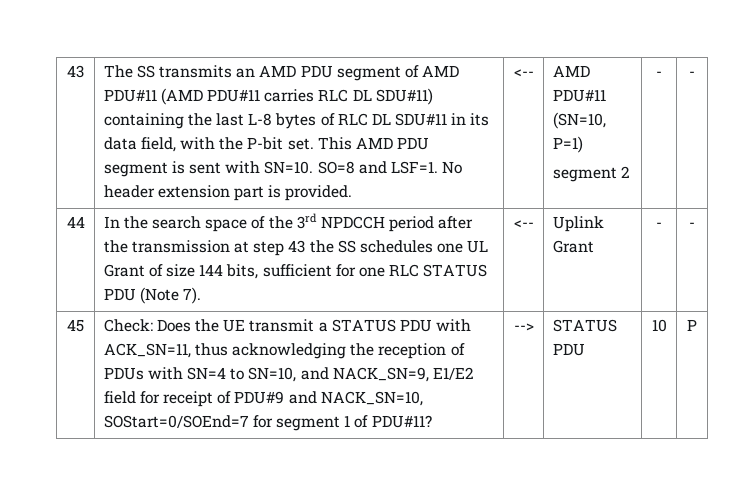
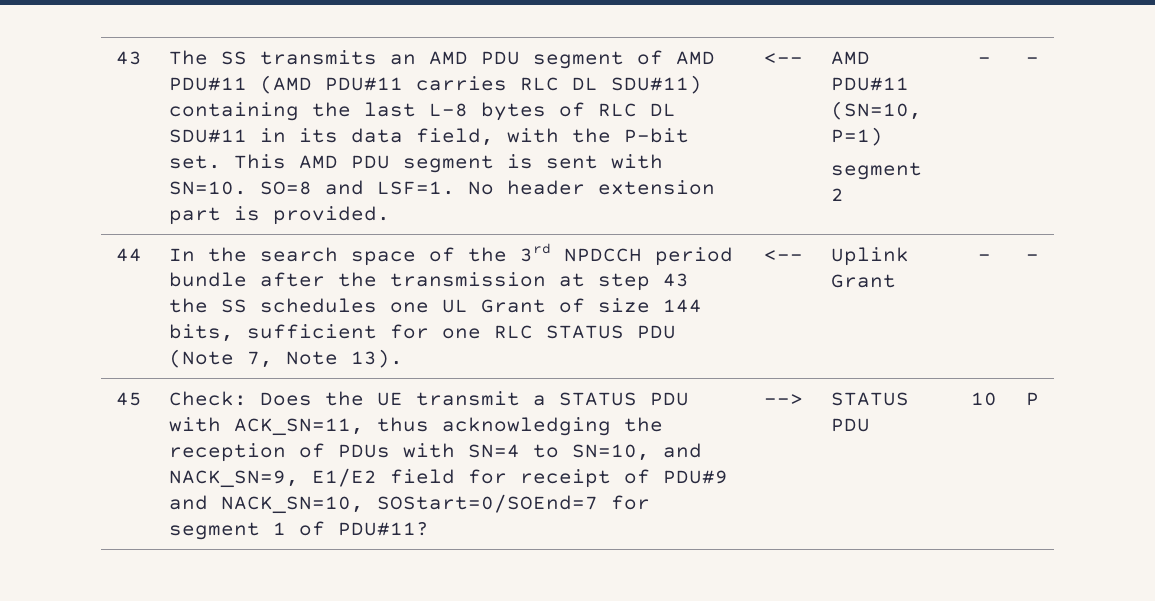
- In the search space of the 3rd NPDCCH period after the transmission at step 43 the SS schedules one UL Grant of size 144 bits, sufficient for one RLC STATUS PDU (Note 7).
+ In the search space of the 3rd NPDCCH period bundle after the transmission at step 43 the SS schedules one UL Grant of size 144 bits, sufficient for one RLC STATUS PDU (Note 7, Note 13).

